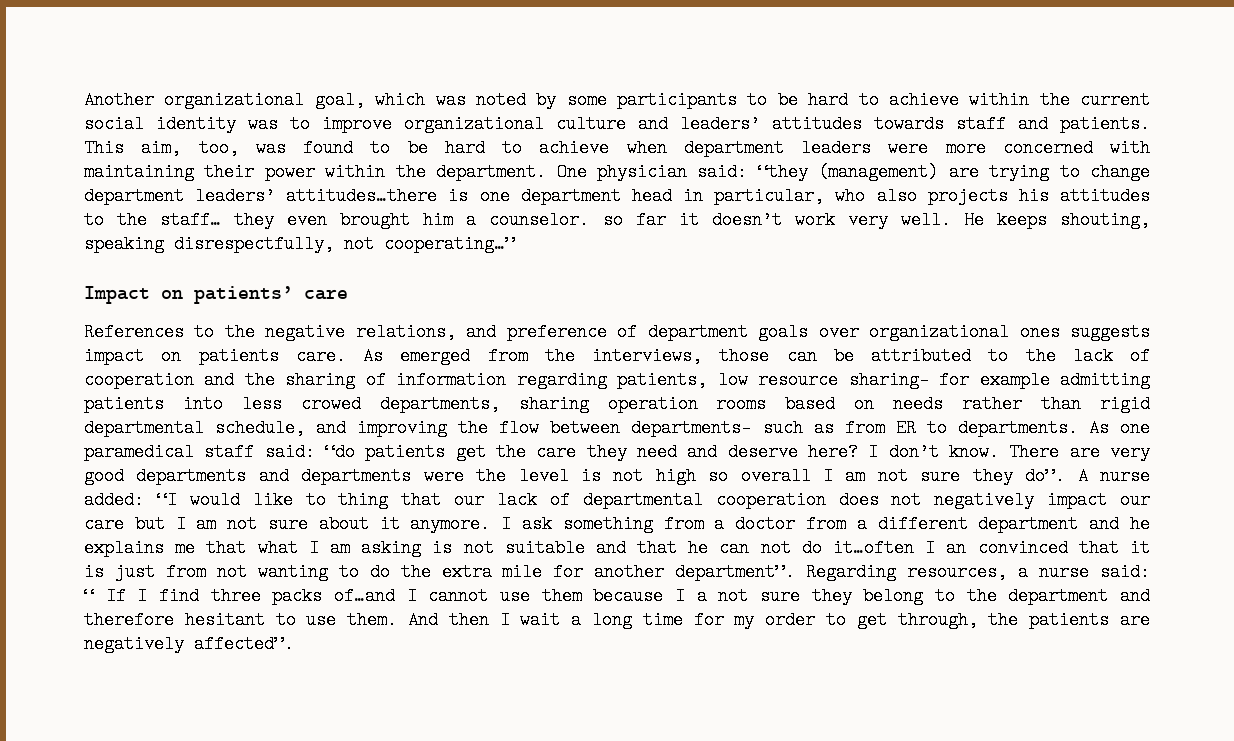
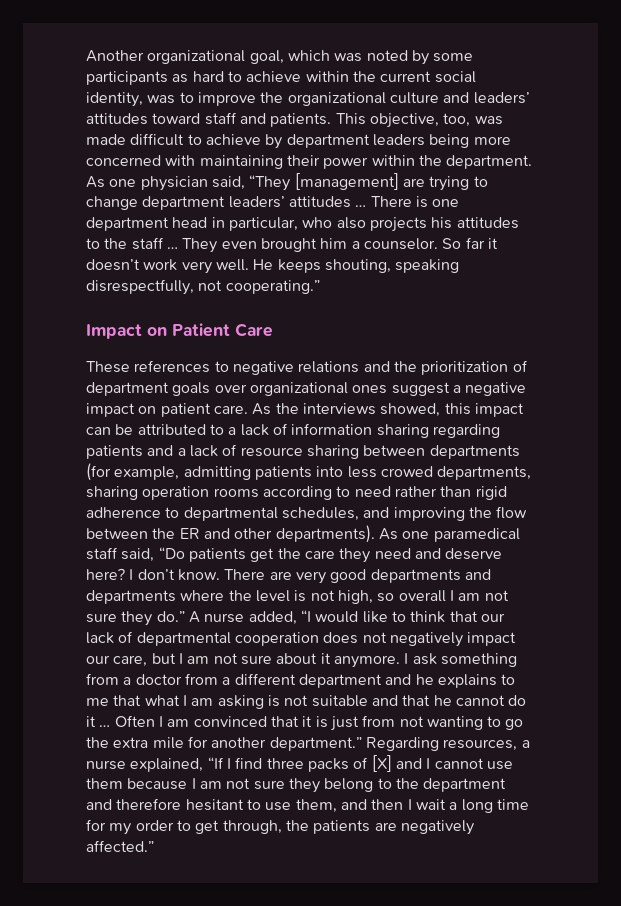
- Another organizational goal, which was noted by some participants to be hard to achieve within the current social identity was to improve organizational culture and leaders’ attitudes towards staff and patients.
+ Another organizational goal, which was noted by some participants as hard to achieve within the current social identity, was to improve the organizational culture and leaders’ attitudes toward staff and patients.
- This aim, too, was found to be hard to achieve when department leaders were more concerned with maintaining their power within the department.
+ This objective, too, was made difficult to achieve by department leaders being more concerned with maintaining their power within the department.
- One physician said: “they (management) are trying to change department leaders’ attitudes…there is one department head in particular, who also projects his attitudes to the staff… they even brought him a counselor. so far it doesn’t work very well.
+ As one physician said, “They [management] are trying to change department leaders’ attitudes … There is one department head in particular, who also projects his attitudes to the staff … They even brought him a counselor. So far it doesn’t work very well.
- He keeps shouting, speaking disrespectfully, not cooperating…”
+ He keeps shouting, speaking disrespectfully, not cooperating.”
- Impact on patients’ care
- References to the negative relations, and preference of department goals over organizational ones suggests impact on patients care.
+ Impact on Patient Care
+ These references to negative relations and the prioritization of department goals over organizational ones suggest a negative impact on patient care.
- As emerged from the interviews, those can be attributed to the lack of cooperation and the sharing of information regarding patients, low resource sharing- for example admitting patients into less crowed departments, sharing operation rooms based on needs rather than rigid departmental schedule, and improving the flow between departments- such as from ER to departments.
+ As the interviews showed, this impact can be attributed to a lack of information sharing regarding patients and a lack of resource sharing between departments (for example, admitting patients into less crowed departments, sharing operation rooms according to need rather than rigid adherence to departmental schedules, and improving the flow between the ER and other departments).
- As one paramedical staff said: “do patients get the care they need and deserve here?
+ As one paramedical staff said, “Do patients get the care they need and deserve here?
- There are very good departments and departments were the level is not high so overall I am not sure they do”.
+ There are very good departments and departments where the level is not high, so overall I am not sure they do.”
- A nurse added: “I would like to thing that our lack of departmental cooperation does not negatively impact our care but I am not sure about it anymore.
+ A nurse added, “I would like to think that our lack of departmental cooperation does not negatively impact our care, but I am not sure about it anymore.
- I ask something from a doctor from a different department and he explains me that what I am asking is not suitable and that he can not do it…often I an convinced that it is just from not wanting to do the extra mile for another department”.
+ I ask something from a doctor from a different department and he explains to me that what I am asking is not suitable and that he cannot do it … Often I am convinced that it is just from not wanting to go the extra mile for another department.”
- Regarding resources, a nurse said: “ If I find three packs of…and I cannot use them because I a not sure they belong to the department and therefore hesitant to use them. And then I wait a long time for my order to get through, the patients are negatively affected”.
+ Regarding resources, a nurse explained, “If I find three packs of [X] and I cannot use them because I am not sure they belong to the department and therefore hesitant to use them, and then I wait a long time for my order to get through, the patients are negatively affected.”

